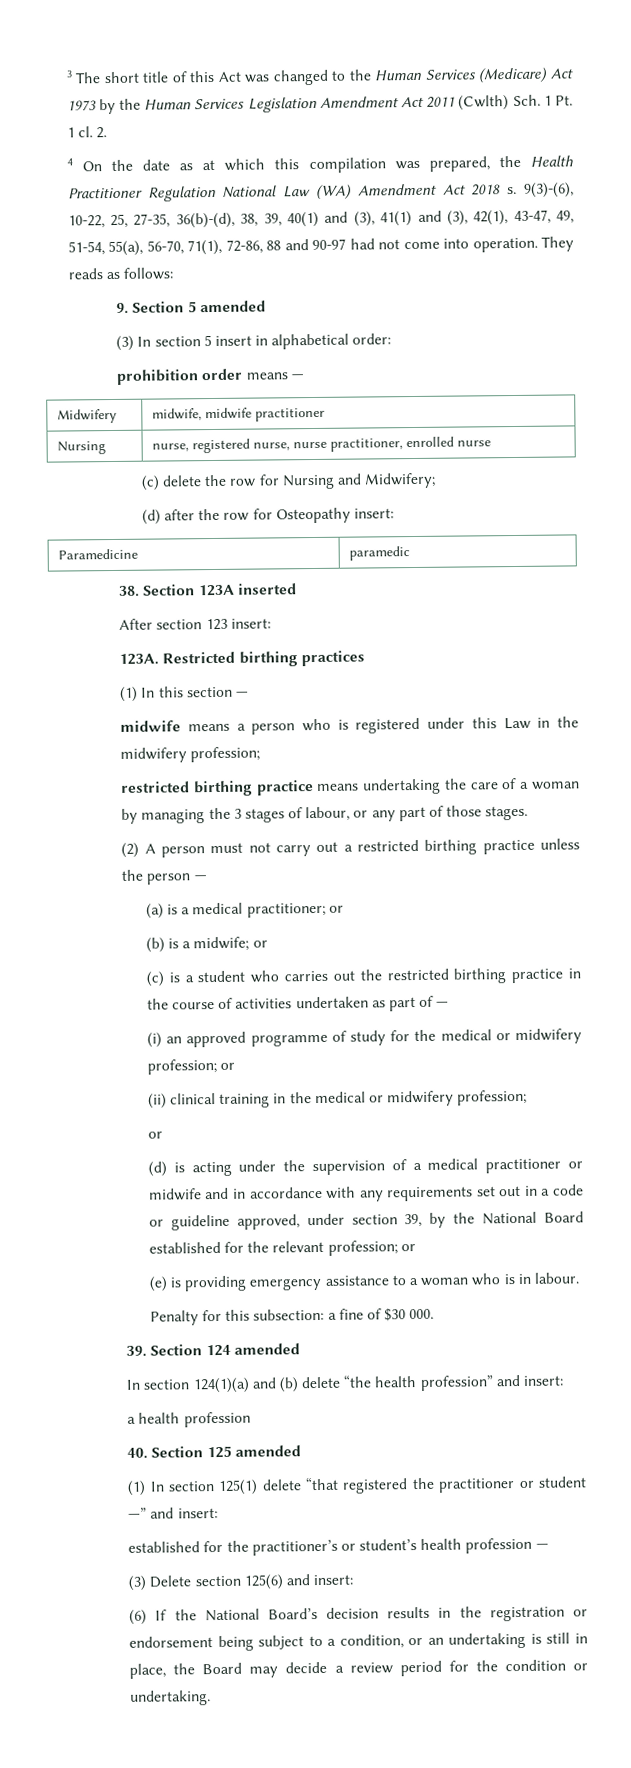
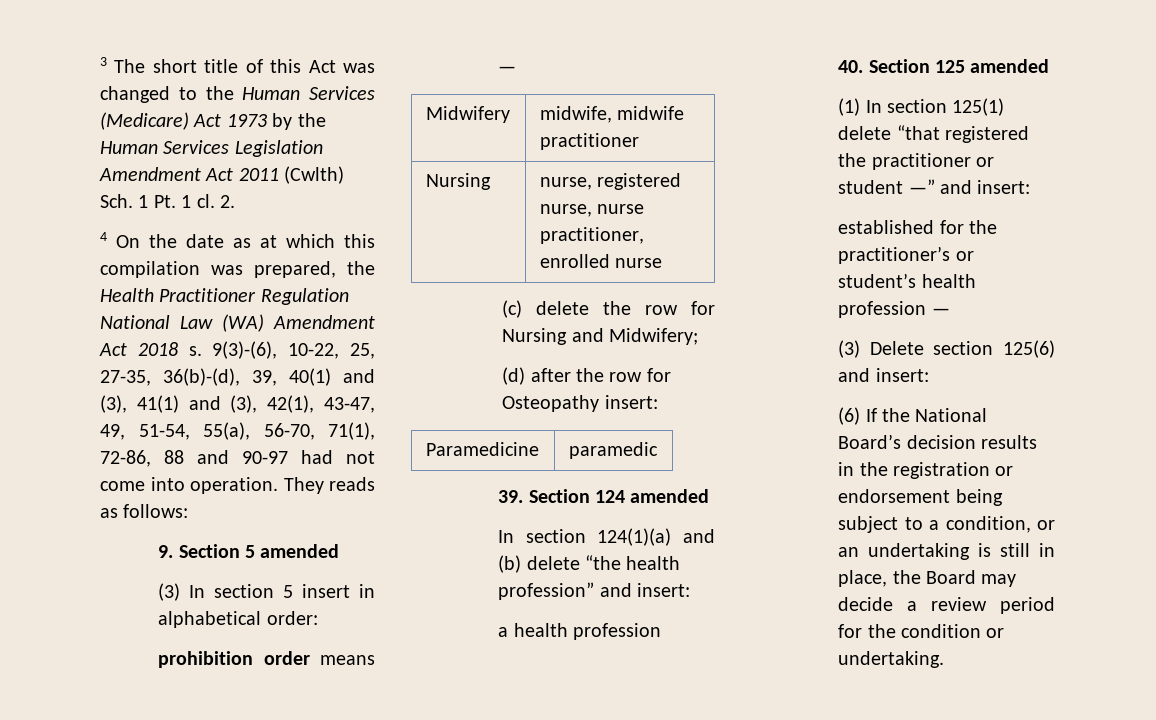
- 9(3)-(6), 10-22, 25, 27-35, 36(b)-(d), 38, 39, 40(1) and (3), 41(1) and (3), 42(1), 43-47, 49, 51-54, 55(a), 56-70, 71(1), 72-86, 88 and 90-97 had not come into operation.
+ 9(3)-(6), 10-22, 25, 27-35, 36(b)-(d), 39, 40(1) and (3), 41(1) and (3), 42(1), 43-47, 49, 51-54, 55(a), 56-70, 71(1), 72-86, 88 and 90-97 had not come into operation.
- 38. Section 123A inserted
- After section 123 insert:
- 123A. Restricted birthing practices
- (1) In this section —
- midwife means a person who is registered under this Law in the midwifery profession;
- restricted birthing practice means undertaking the care of a woman by managing the 3 stages of labour, or any part of those stages.
- (2) A person must not carry out a restricted birthing practice unless the person —
- (a) is a medical practitioner; or
- (b) is a midwife; or
- (c) is a student who carries out the restricted birthing practice in the course of activities undertaken as part of —
- (i) an approved programme of study for the medical or midwifery profession; or
- (ii) clinical training in the medical or midwifery profession;
- or
- (d) is acting under the supervision of a medical practitioner or midwife and in accordance with any requirements set out in a code or guideline approved, under section 39, by the National Board established for the relevant profession; or
- (e) is providing emergency assistance to a woman who is in labour.
- Penalty for this subsection: a fine of $30 000.

